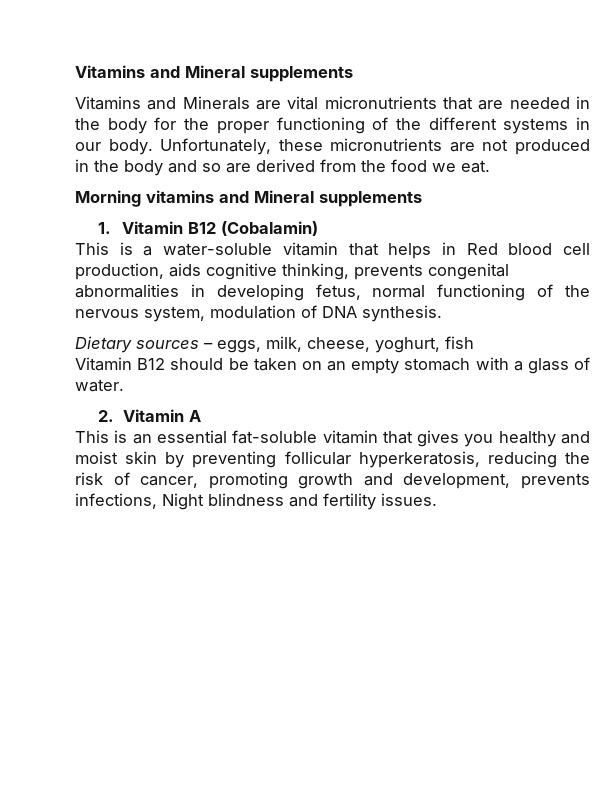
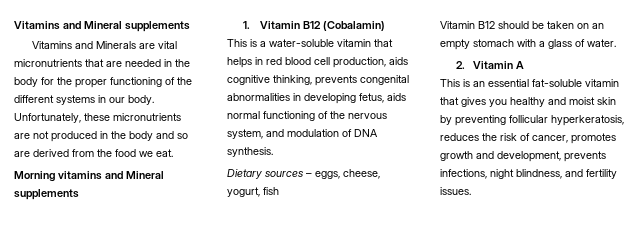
- This is a water-soluble vitamin that helps in Red blood cell production, aids cognitive thinking, prevents congenital abnormalities in developing fetus, normal functioning of the nervous system, modulation of DNA synthesis.
+ This is a water-soluble vitamin that helps in red blood cell production, aids cognitive thinking, prevents congenital abnormalities in developing fetus, aids normal functioning of the nervous system, and modulation of DNA synthesis.
- Dietary sources – eggs, milk, cheese, yoghurt, fish
+ Dietary sources – eggs, cheese, yogurt, fish
- This is an essential fat-soluble vitamin that gives you healthy and moist skin by preventing follicular hyperkeratosis, reducing the risk of cancer, promoting growth and development, prevents infections, Night blindness and fertility issues.
+ This is an essential fat-soluble vitamin that gives you healthy and moist skin by preventing follicular hyperkeratosis, reduces the risk of cancer, promotes growth and development, prevents infections, night blindness, and fertility issues.

